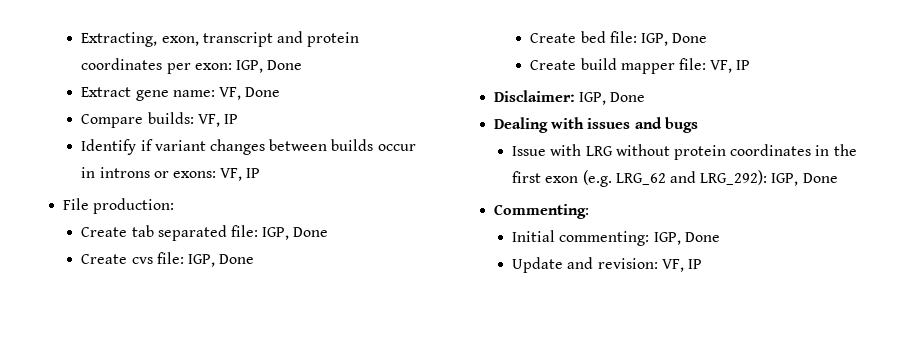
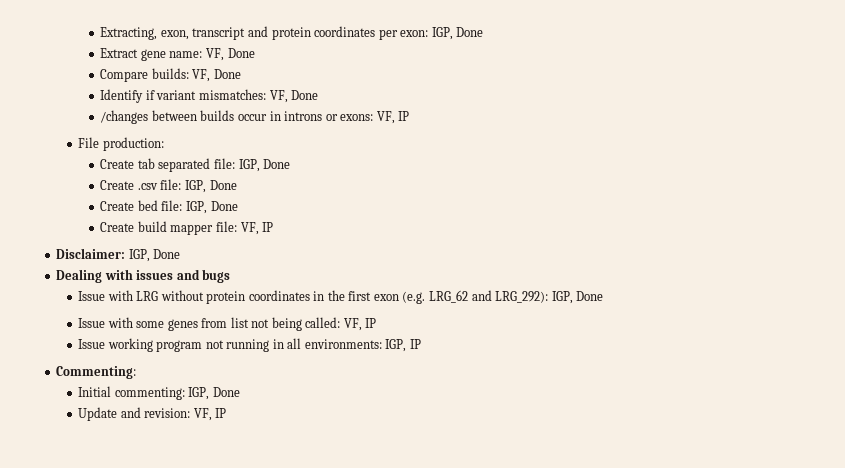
- Compare builds: VF, IP
+ Compare builds: VF, Done
- Identify if variant changes between builds occur in introns or exons: VF, IP
+ Identify if variant mismatches: VF, Done
+ /changes between builds occur in introns or exons: VF, IP
- Create cvs file: IGP, Done
+ Create .csv file: IGP, Done
+ Issue with some genes from list not being called: VF, IP
+ Issue working program not running in all environments: IGP, IP

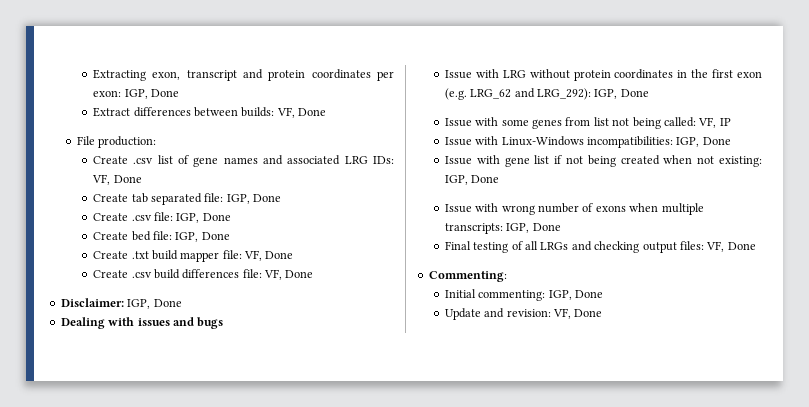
- Extracting, exon, transcript and protein coordinates per exon: IGP, Done
+ Extracting exon, transcript and protein coordinates per exon: IGP, Done
- Extract gene name: VF, Done
- Compare builds: VF, Done
- Identify if variant mismatches: VF, Done
- /changes between builds occur in introns or exons: VF, IP
+ Extract differences between builds: VF, Done
  File production:
+ Create .csv list of gene names and associated LRG IDs: VF, Done
- Create build mapper file: VF, IP
+ Create .txt build mapper file: VF, Done
+ Create .csv build differences file: VF, Done
- Issue working program not running in all environments: IGP, IP
+ Issue with Linux-Windows incompatibilities: IGP, Done
+ Issue with gene list if not being created when not existing: IGP, Done
+ Issue with wrong number of exons when multiple transcripts: IGP, Done
+ Final testing of all LRGs and checking output files: VF, Done
- Update and revision: VF, IP
+ Update and revision: VF, Done

